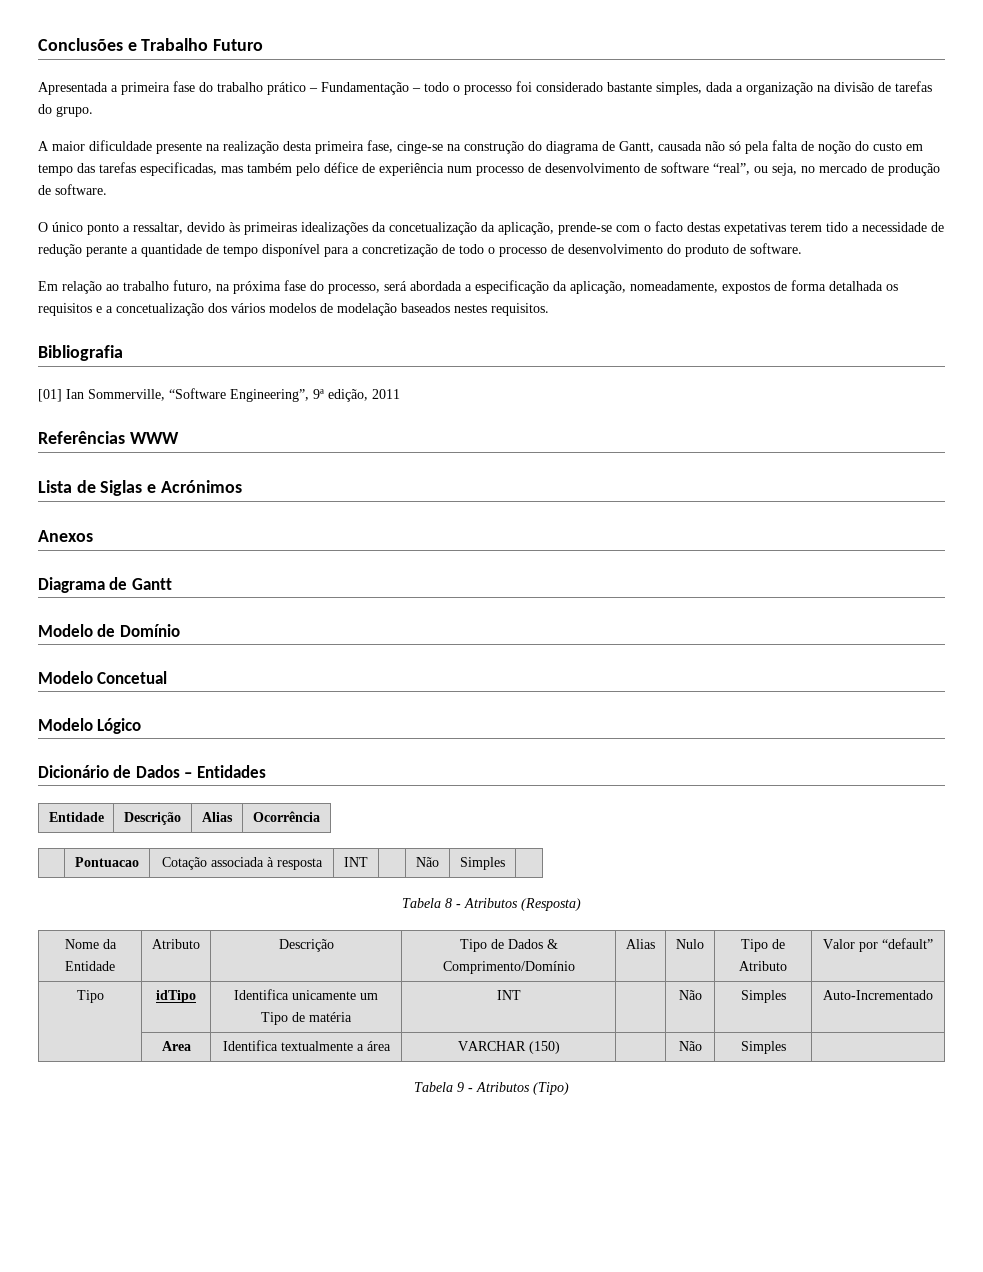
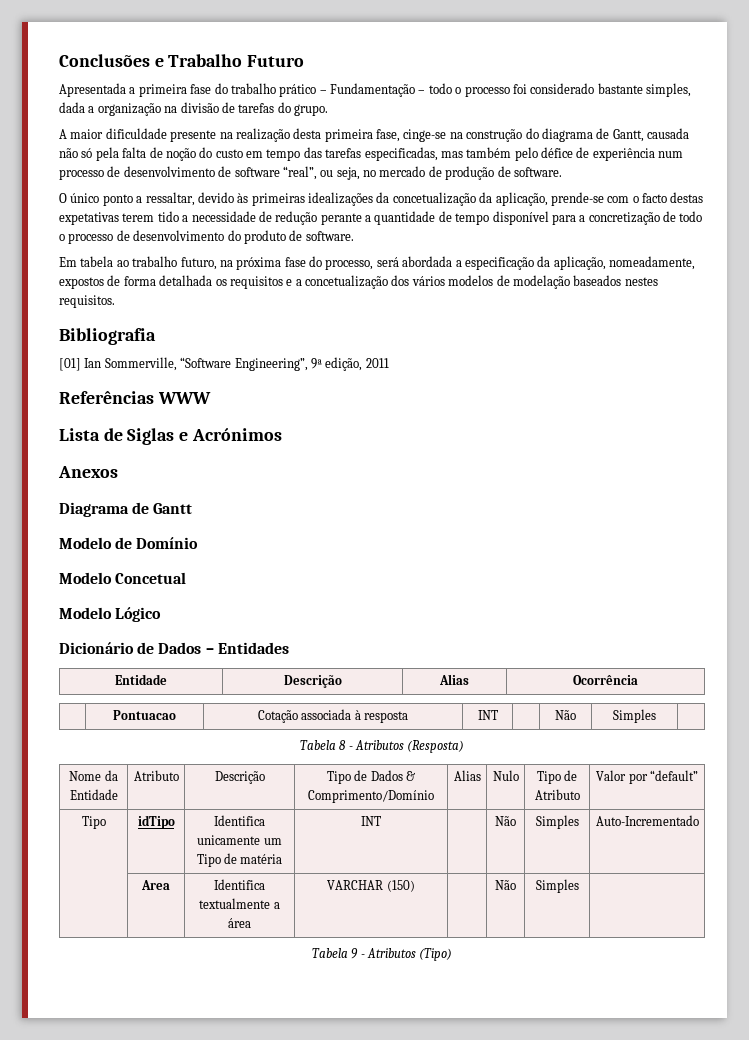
- Em relação ao trabalho futuro, na próxima fase do processo, será abordada a especificação da aplicação, nomeadamente, expostos de forma detalhada os requisitos e a concetualização dos vários modelos de modelação baseados nestes requisitos.
+ Em tabela ao trabalho futuro, na próxima fase do processo, será abordada a especificação da aplicação, nomeadamente, expostos de forma detalhada os requisitos e a concetualização dos vários modelos de modelação baseados nestes requisitos.

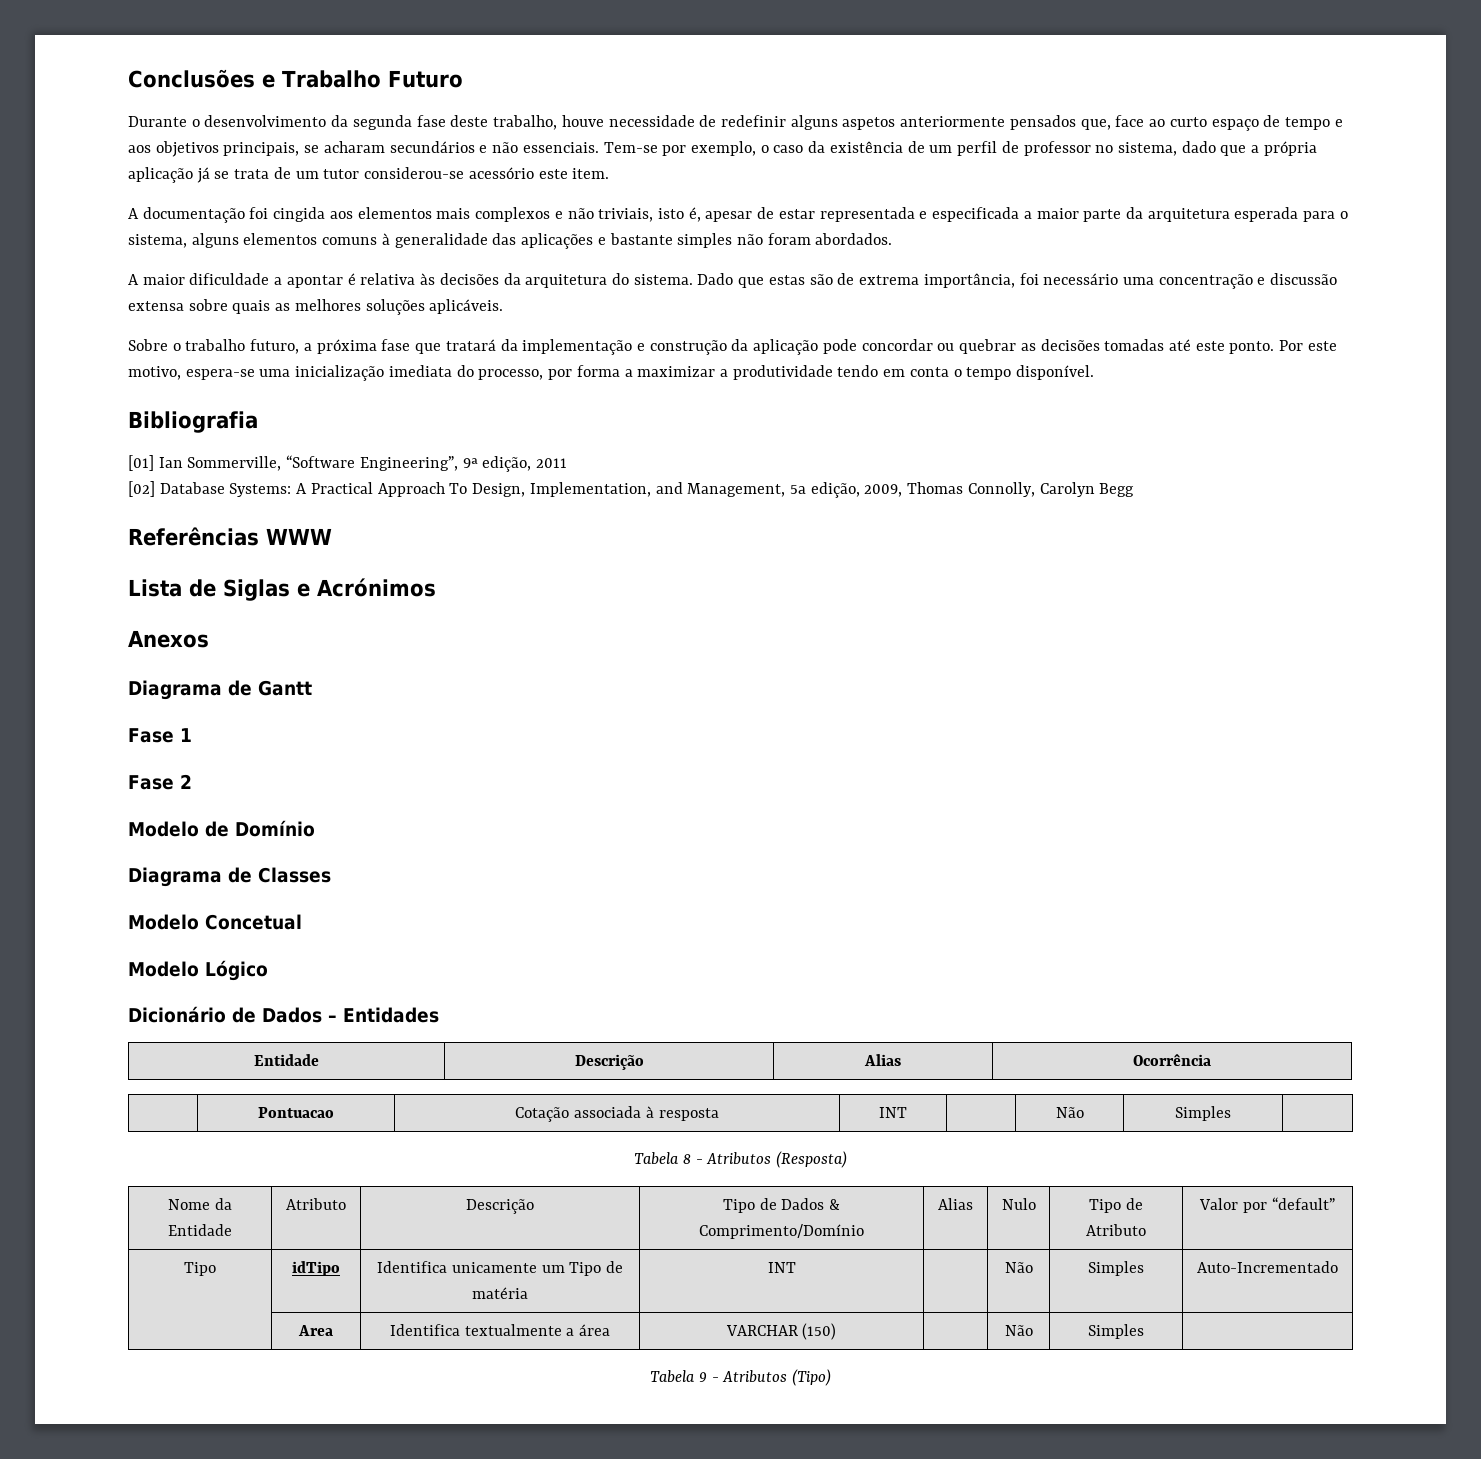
- Apresentada a primeira fase do trabalho prático – Fundamentação – todo o processo foi considerado bastante simples, dada a organização na divisão de tarefas do grupo.
- A maior dificuldade presente na realização desta primeira fase, cinge-se na construção do diagrama de Gantt, causada não só pela falta de noção do custo em tempo das tarefas especificadas, mas também pelo défice de experiência num processo de desenvolvimento de software “real”, ou seja, no mercado de produção de software.
- O único ponto a ressaltar, devido às primeiras idealizações da concetualização da aplicação, prende-se com o facto destas expetativas terem tido a necessidade de redução perante a quantidade de tempo disponível para a concretização de todo o processo de desenvolvimento do produto de software.
- Em tabela ao trabalho futuro, na próxima fase do processo, será abordada a especificação da aplicação, nomeadamente, expostos de forma detalhada os requisitos e a concetualização dos vários modelos de modelação baseados nestes requisitos.
+ Durante o desenvolvimento da segunda fase deste trabalho, houve necessidade de redefinir alguns aspetos anteriormente pensados que, face ao curto espaço de tempo e aos objetivos principais, se acharam secundários e não essenciais. Tem-se por exemplo, o caso da existência de um perfil de professor no sistema, dado que a própria aplicação já se trata de um tutor considerou-se acessório este item.
+ A documentação foi cingida aos elementos mais complexos e não triviais, isto é, apesar de estar representada e especificada a maior parte da arquitetura esperada para o sistema, alguns elementos comuns à generalidade das aplicações e bastante simples não foram abordados.
+ A maior dificuldade a apontar é relativa às decisões da arquitetura do sistema. Dado que estas são de extrema importância, foi necessário uma concentração e discussão extensa sobre quais as melhores soluções aplicáveis.
+ Sobre o trabalho futuro, a próxima fase que tratará da implementação e construção da aplicação pode concordar ou quebrar as decisões tomadas até este ponto. Por este motivo, espera-se uma inicialização imediata do processo, por forma a maximizar a produtividade tendo em conta o tempo disponível.
+ [02] Database Systems: A Practical Approach To Design, Implementation, and Management, 5a edição, 2009, Thomas Connolly, Carolyn Begg
+ Fase 1
+ Fase 2
+ Diagrama de Classes

